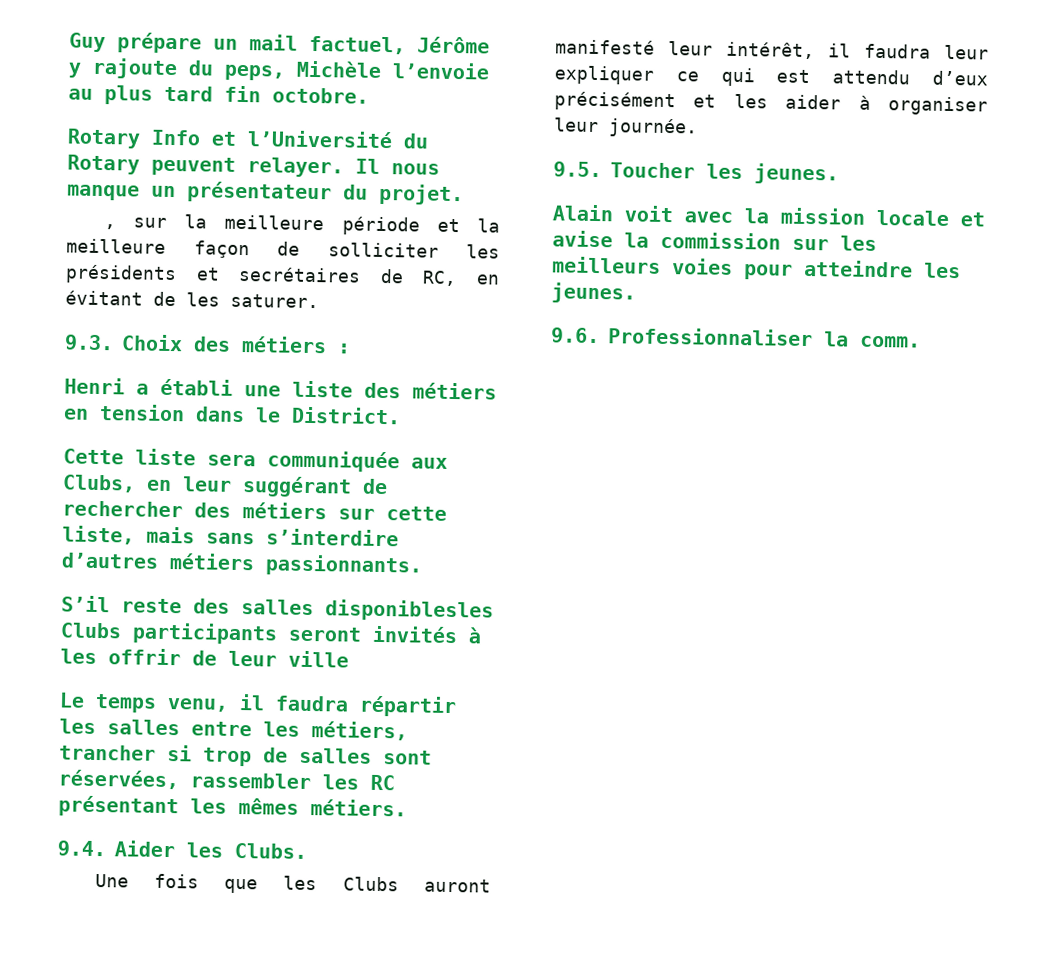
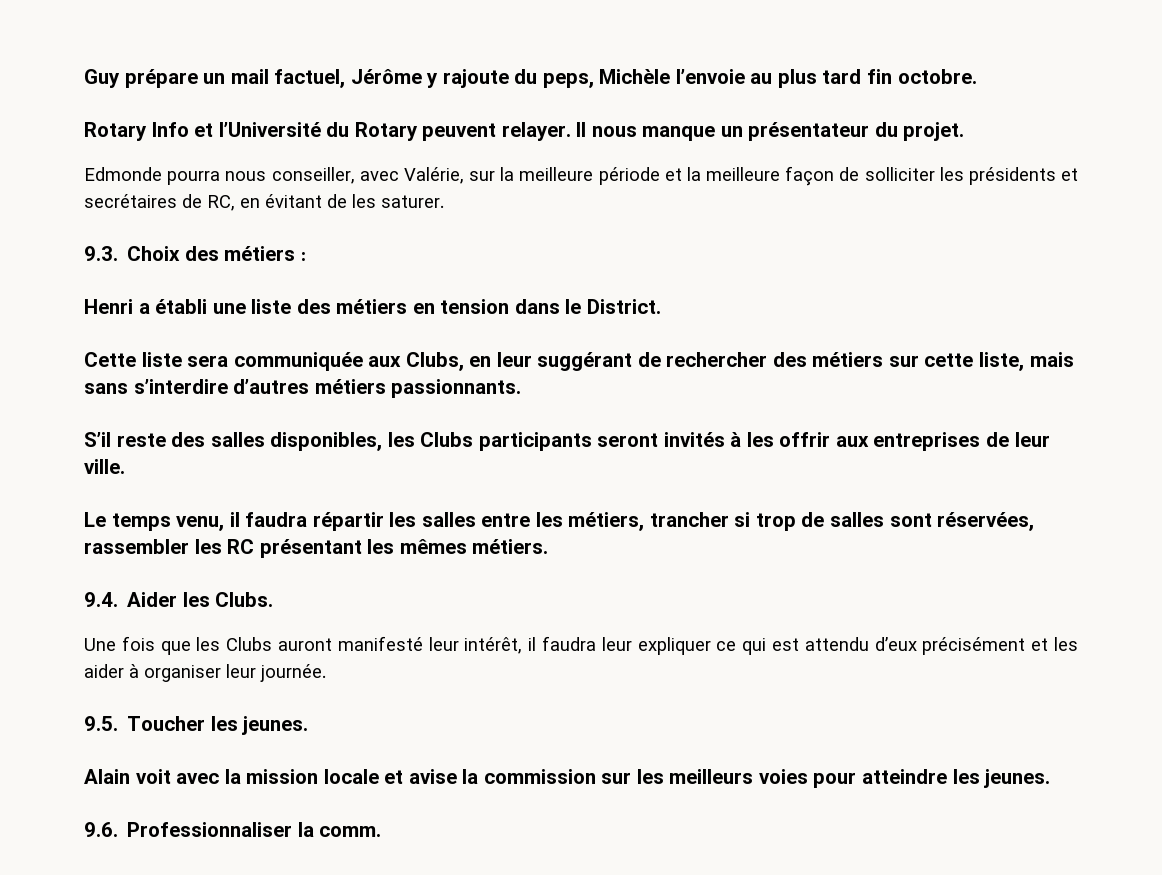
- , sur la meilleure période et la meilleure façon de solliciter les présidents et secrétaires de RC, en évitant de les saturer.
+ Edmonde pourra nous conseiller, avec Valérie, sur la meilleure période et la meilleure façon de solliciter les présidents et secrétaires de RC, en évitant de les saturer.
- S’il reste des salles disponiblesles Clubs participants seront invités à les offrir de leur ville
+ S’il reste des salles disponibles, les Clubs participants seront invités à les offrir aux entreprises de leur ville.

